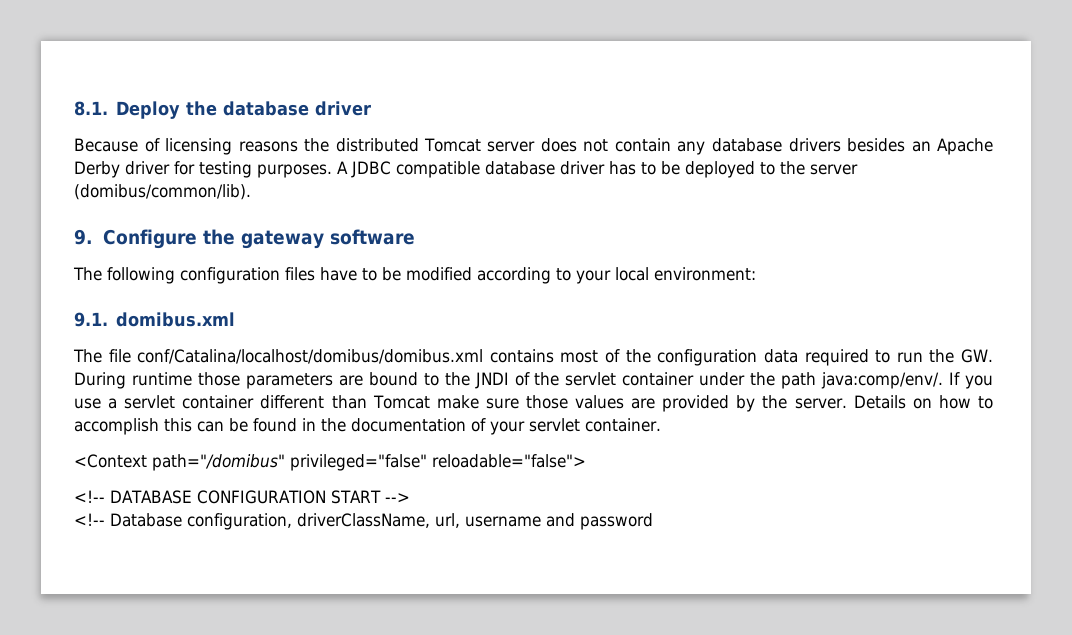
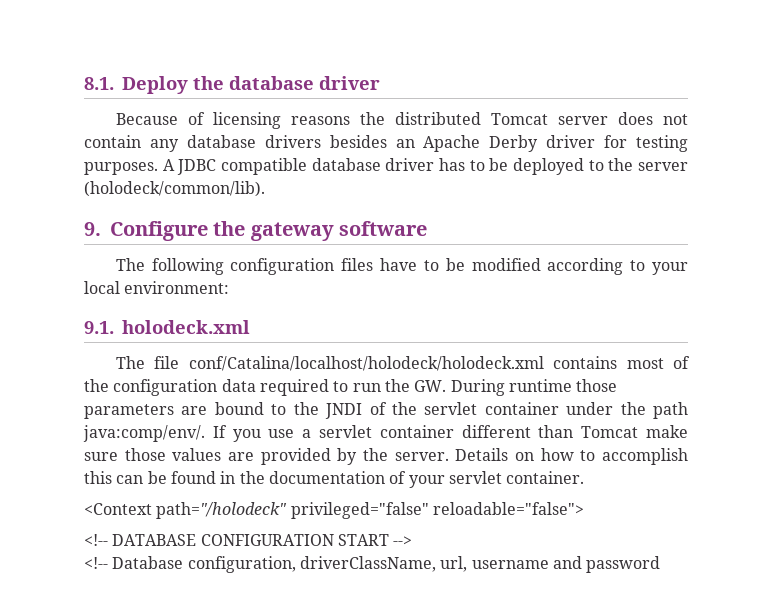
- A JDBC compatible database driver has to be deployed to the server (domibus/common/lib).
+ A JDBC compatible database driver has to be deployed to the server (holodeck/common/lib).
- 9.1. domibus.xml
+ 9.1. holodeck.xml
- The file conf/Catalina/localhost/domibus/domibus.xml contains most of the configuration data required to run the GW. During runtime those parameters are bound to the JNDI of the servlet container under the path java:comp/env/.
+ The file conf/Catalina/localhost/holodeck/holodeck.xml contains most of the configuration data required to run the GW. During runtime those parameters are bound to the JNDI of the servlet container under the path java:comp/env/.
- <Context path="/domibus" privileged="false" reloadable="false">
+ <Context path="/holodeck" privileged="false" reloadable="false">

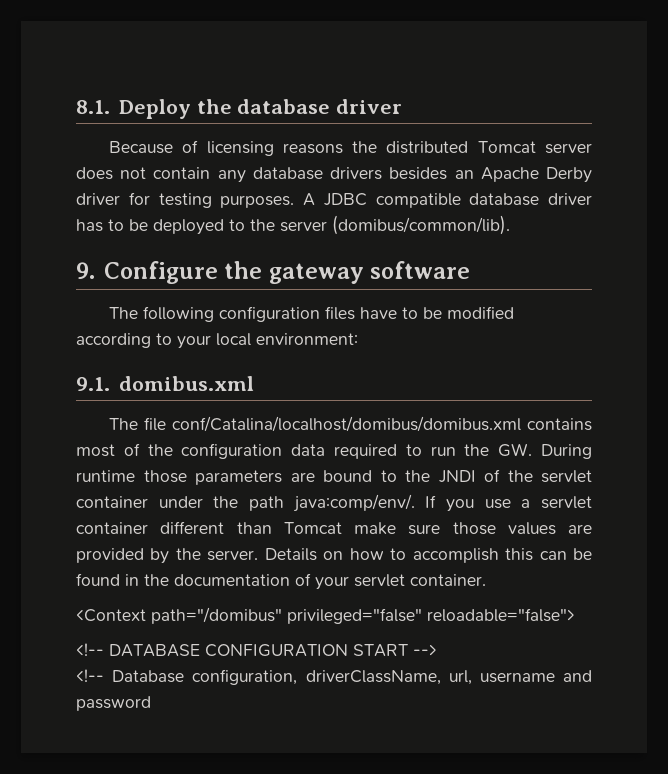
- A JDBC compatible database driver has to be deployed to the server (holodeck/common/lib).
+ A JDBC compatible database driver has to be deployed to the server (domibus/common/lib).
- 9.1. holodeck.xml
+ 9.1. domibus.xml
- The file conf/Catalina/localhost/holodeck/holodeck.xml contains most of the configuration data required to run the GW. During runtime those parameters are bound to the JNDI of the servlet container under the path java:comp/env/.
+ The file conf/Catalina/localhost/domibus/domibus.xml contains most of the configuration data required to run the GW. During runtime those parameters are bound to the JNDI of the servlet container under the path java:comp/env/.
- <Context path="/holodeck" privileged="false" reloadable="false">
+ <Context path="/domibus" privileged="false" reloadable="false">

